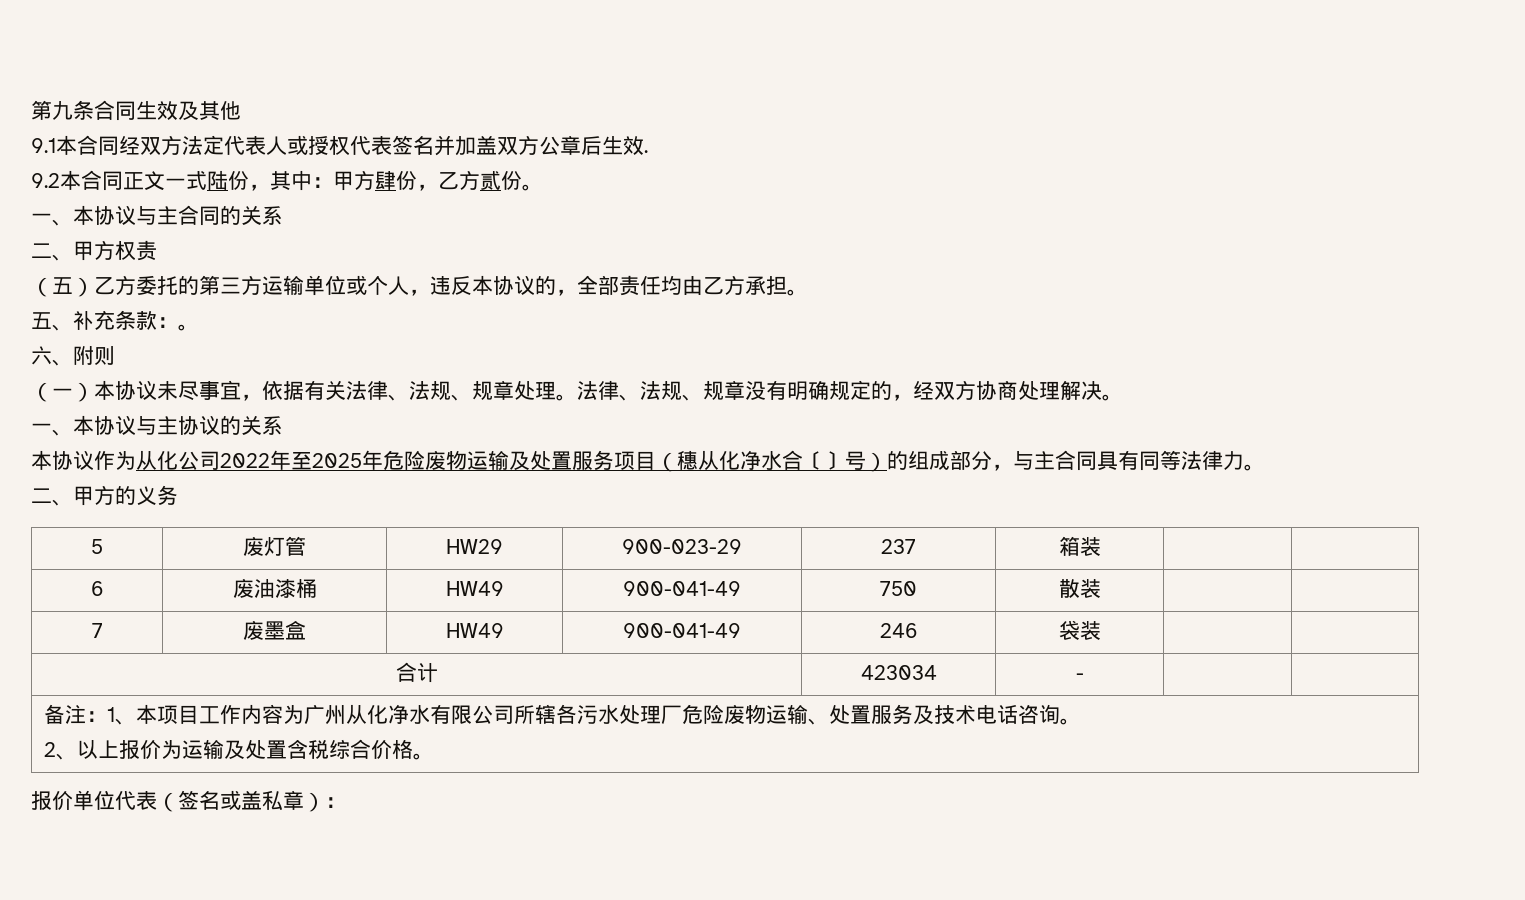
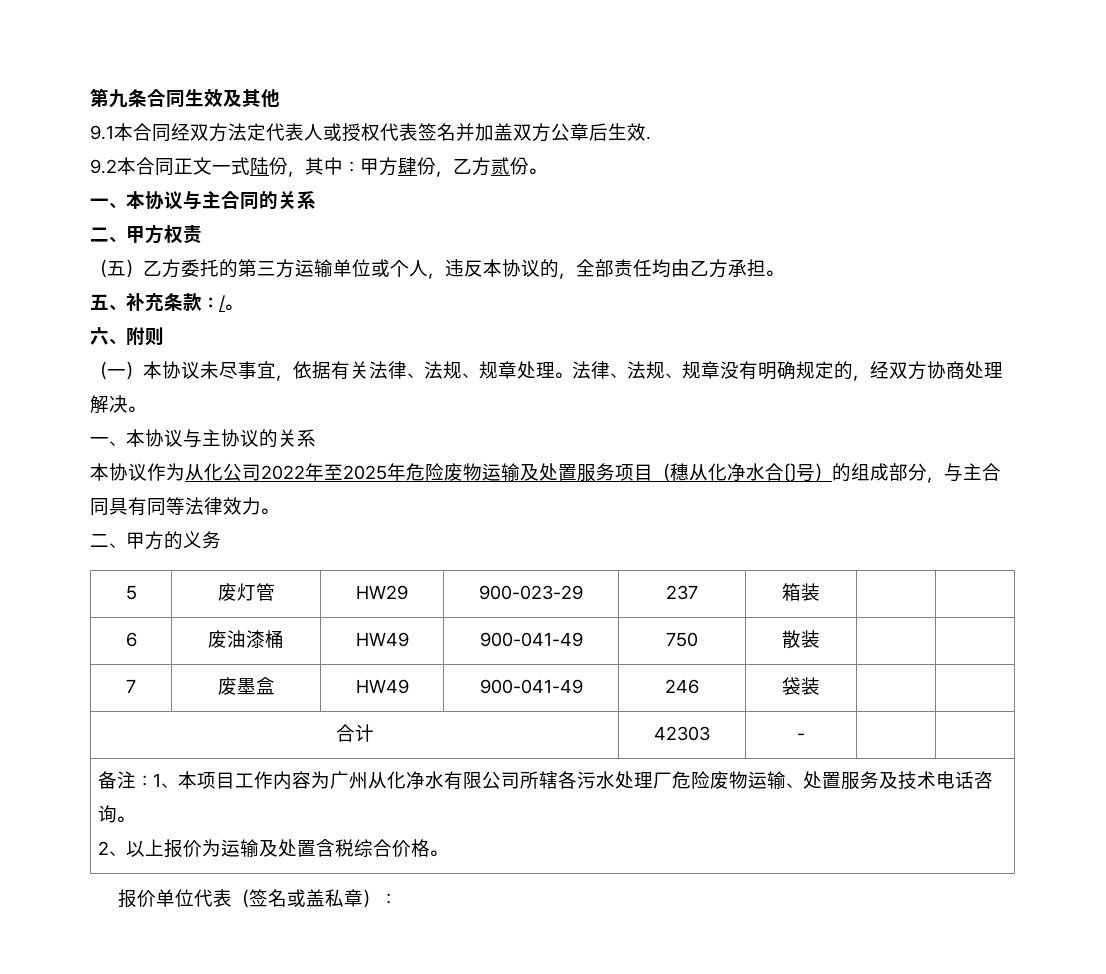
- 五、补充条款：。
+ 五、补充条款：/。
- 本协议作为从化公司2022年至2025年危险废物运输及处置服务项目（穗从化净水合〔〕号）的组成部分，与主合同具有同等法律力。
+ 本协议作为从化公司2022年至2025年危险废物运输及处置服务项目（穗从化净水合〔〕号）的组成部分，与主合同具有同等法律效力。
- 合计 | 423034 | - | |
+ 合计 | 42303 | - | |

